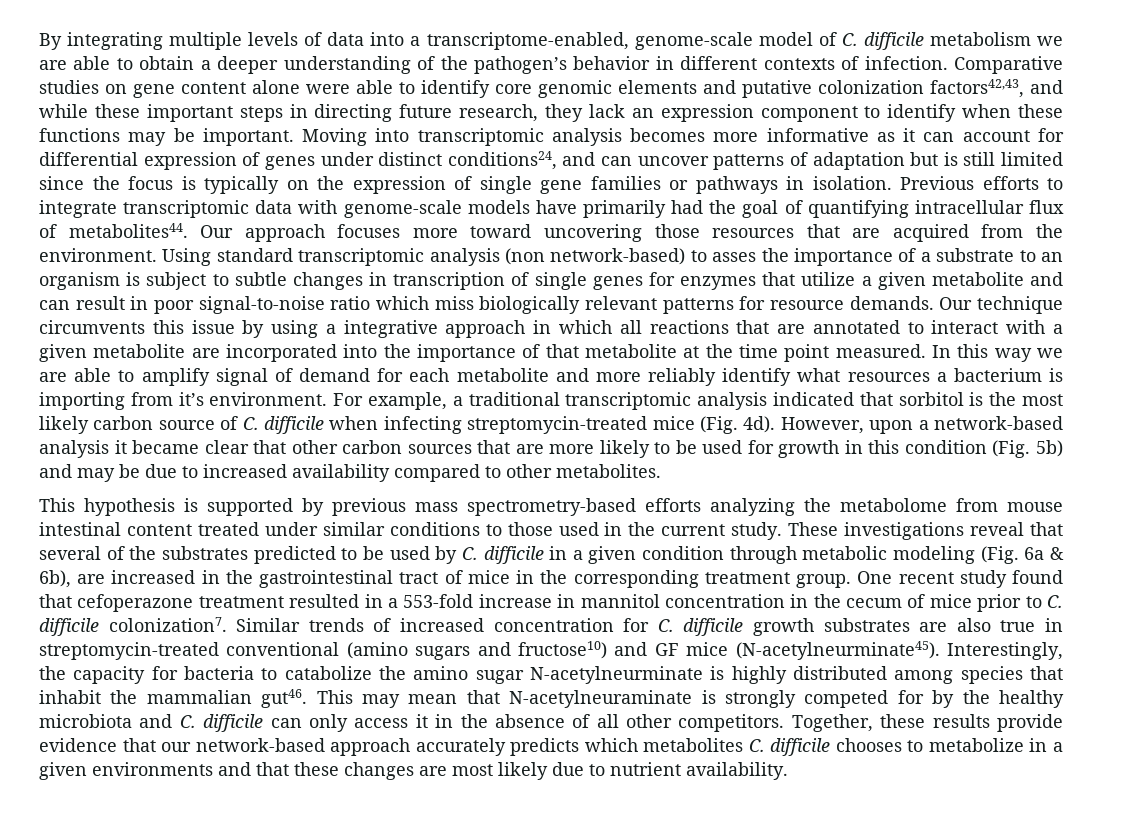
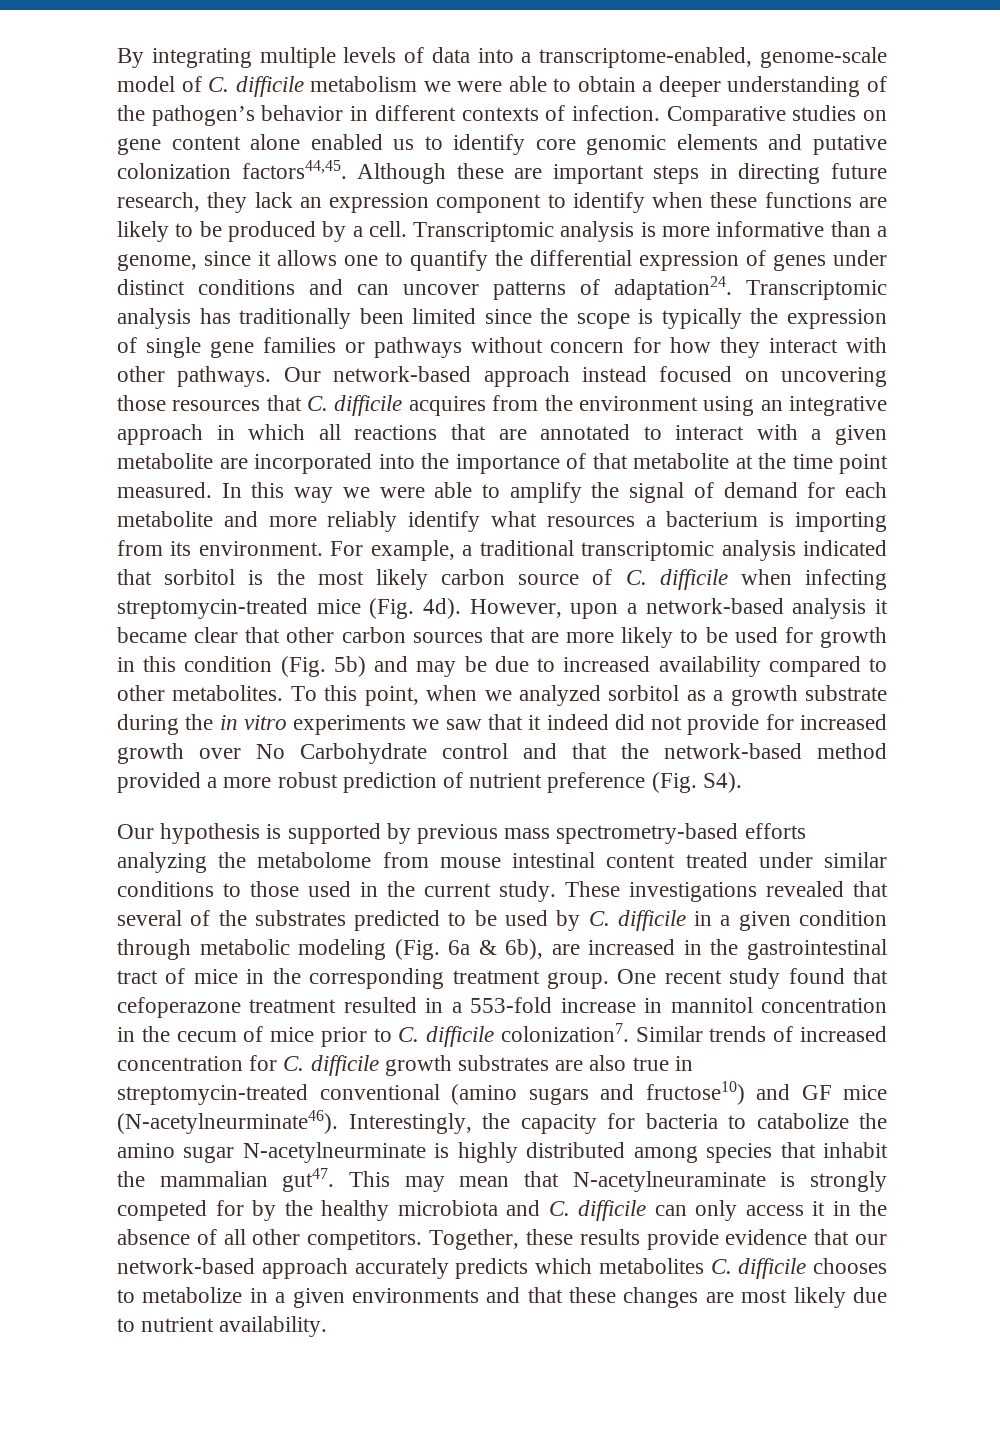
- By integrating multiple levels of data into a transcriptome-enabled, genome-scale model of C. difficile metabolism we are able to obtain a deeper understanding of the pathogen’s behavior in different contexts of infection.
+ By integrating multiple levels of data into a transcriptome-enabled, genome-scale model of C. difficile metabolism we were able to obtain a deeper understanding of the pathogen’s behavior in different contexts of infection.
- Comparative studies on gene content alone were able to identify core genomic elements and putative colonization factors42,43, and while these important steps in directing future research, they lack an expression component to identify when these functions may be important. Moving into transcriptomic analysis becomes more informative as it can account for differential expression of genes under distinct conditions24, and can uncover patterns of adaptation but is still limited since the focus is typically on the expression of single gene families or pathways in isolation. Previous efforts to integrate transcriptomic data with genome-scale models have primarily had the goal of quantifying intracellular flux of metabolites44. Our approach focuses more toward uncovering those resources that are acquired from the environment. Using standard transcriptomic analysis (non network-based) to asses the importance of a substrate to an organism is subject to subtle changes in transcription of single genes for enzymes that utilize a given metabolite and can result in poor signal-to-noise ratio which miss biologically relevant patterns for resource demands. Our technique circumvents this issue by using a integrative approach in which all reactions that are annotated to interact with a given metabolite are incorporated into the importance of that metabolite at the time point measured.
+ Comparative studies on gene content alone enabled us to identify core genomic elements and putative colonization factors44,45. Although these are important steps in directing future research, they lack an expression component to identify when these functions are likely to be produced by a cell. Transcriptomic analysis is more informative than a genome, since it allows one to quantify the differential expression of genes under distinct conditions and can uncover patterns of adaptation24. Transcriptomic analysis has traditionally been limited since the scope is typically the expression of single gene families or pathways without concern for how they interact with other pathways. Our network-based approach instead focused on uncovering those resources that C. difficile acquires from the environment using an integrative approach in which all reactions that are annotated to interact with a given metabolite are incorporated into the importance of that metabolite at the time point measured.
- In this way we are able to amplify signal of demand for each metabolite and more reliably identify what resources a bacterium is importing from it’s environment.
+ In this way we were able to amplify the signal of demand for each metabolite and more reliably identify what resources a bacterium is importing from its environment.
- However, upon a network-based analysis it became clear that other carbon sources that are more likely to be used for growth in this condition (Fig. 5b) and may be due to increased availability compared to other metabolites.
- This hypothesis is supported by previous mass spectrometry-based efforts analyzing the metabolome from mouse intestinal content treated under similar conditions to those used in the current study.
+ However, upon a network-based analysis it became clear that other carbon sources that are more likely to be used for growth in this condition (Fig. 5b) and may be due to increased availability compared to other metabolites. To this point, when we analyzed sorbitol as a growth substrate during the in vitro experiments we saw that it indeed did not provide for increased growth over No Carbohydrate control and that the network-based method provided a more robust prediction of nutrient preference (Fig. S4).
+ Our hypothesis is supported by previous mass spectrometry-based efforts analyzing the metabolome from mouse intestinal content treated under similar conditions to those used in the current study.
- These investigations reveal that several of the substrates predicted to be used by C. difficile in a given condition through metabolic modeling (Fig. 6a & 6b), are increased in the gastrointestinal tract of mice in the corresponding treatment group.
+ These investigations revealed that several of the substrates predicted to be used by C. difficile in a given condition through metabolic modeling (Fig. 6a & 6b), are increased in the gastrointestinal tract of mice in the corresponding treatment group.
- Similar trends of increased concentration for C. difficile growth substrates are also true in streptomycin-treated conventional (amino sugars and fructose10) and GF mice (N-acetylneurminate45).
+ Similar trends of increased concentration for C. difficile growth substrates are also true in streptomycin-treated conventional (amino sugars and fructose10) and GF mice (N-acetylneurminate46).
- Interestingly, the capacity for bacteria to catabolize the amino sugar N-acetylneurminate is highly distributed among species that inhabit the mammalian gut46.
+ Interestingly, the capacity for bacteria to catabolize the amino sugar N-acetylneurminate is highly distributed among species that inhabit the mammalian gut47.

